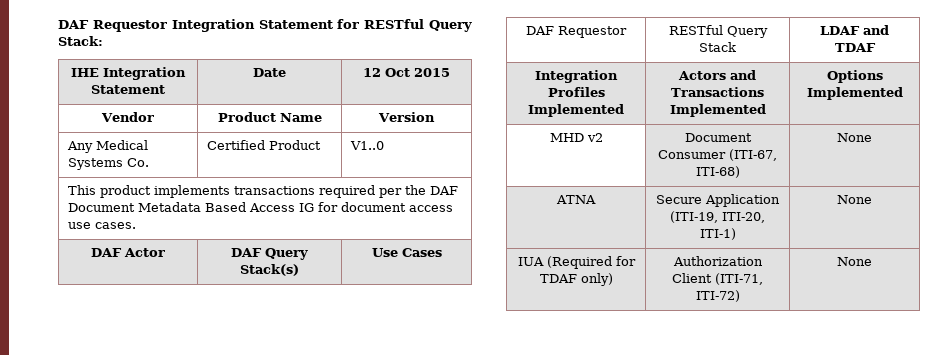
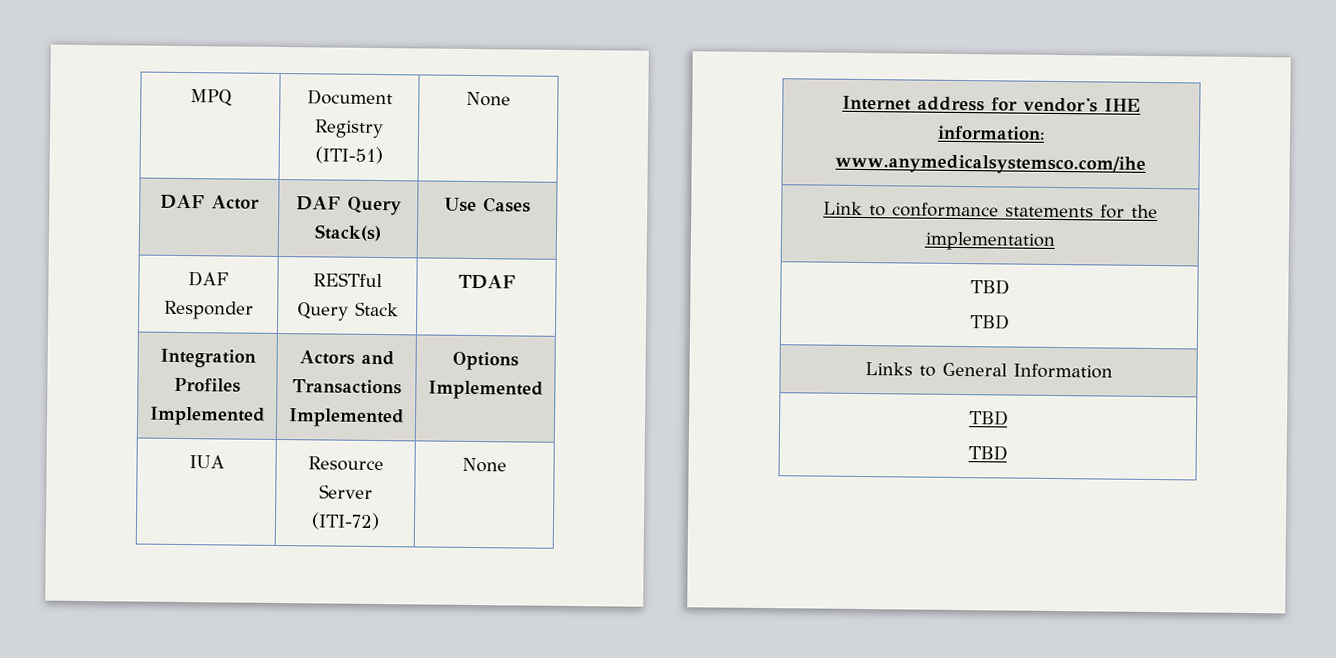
- DAF Requestor Integration Statement for RESTful Query Stack:
- IHE Integration Statement | Date | 12 Oct 2015
- Vendor | Product Name | Version
- Any Medical Systems Co. | Certified Product | V1..0
- This product implements transactions required per the DAF Document Metadata Based Access IG for document access use cases.
+ MPQ | Document Registry (ITI-51) | None
- DAF Requestor | RESTful Query Stack | LDAF and TDAF
+ DAF Responder | RESTful Query Stack | TDAF
- MHD v2 | Document Consumer (ITI-67, ITI-68) | None
- ATNA | Secure Application (ITI-19, ITI-20, ITI-1) | None
- IUA (Required for TDAF only) | Authorization Client (ITI-71, ITI-72) | None
+ IUA | Resource Server (ITI-72) | None
+ Internet address for vendor's IHE information: www.anymedicalsystemsco.com/ihe
+ Link to conformance statements for the implementation
+ TBD
+ TBD
+ Links to General Information
+ TBD
+ TBD

